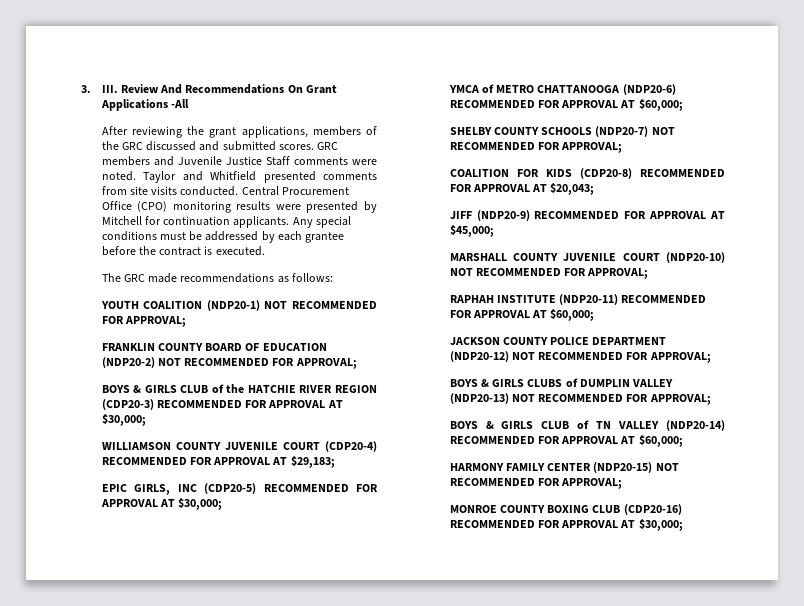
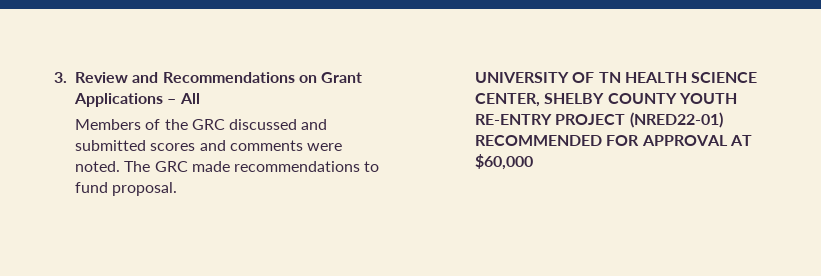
- 3. III. Review And Recommendations On Grant Applications -All
- After reviewing the grant applications, members of the GRC discussed and submitted scores. GRC members and Juvenile Justice Staff comments were noted. Taylor and Whitfield presented comments from site visits conducted. Central Procurement Office (CPO) monitoring results were presented by Mitchell for continuation applicants. Any special conditions must be addressed by each grantee before the contract is executed.
- The GRC made recommendations as follows:
- YOUTH COALITION (NDP20-1) NOT RECOMMENDED FOR APPROVAL;
- FRANKLIN COUNTY BOARD OF EDUCATION (NDP20-2) NOT RECOMMENDED FOR APPROVAL;
- BOYS & GIRLS CLUB of the HATCHIE RIVER REGION (CDP20-3) RECOMMENDED FOR APPROVAL AT $30,000;
- WILLIAMSON COUNTY JUVENILE COURT (CDP20-4) RECOMMENDED FOR APPROVAL AT $29,183;
- EPIC GIRLS, INC (CDP20-5) RECOMMENDED FOR APPROVAL AT $30,000;
- YMCA of METRO CHATTANOOGA (NDP20-6) RECOMMENDED FOR APPROVAL AT $60,000;
- SHELBY COUNTY SCHOOLS (NDP20-7) NOT RECOMMENDED FOR APPROVAL;
- COALITION FOR KIDS (CDP20-8) RECOMMENDED FOR APPROVAL AT $20,043;
- JIFF (NDP20-9) RECOMMENDED FOR APPROVAL AT $45,000;
- MARSHALL COUNTY JUVENILE COURT (NDP20-10) NOT RECOMMENDED FOR APPROVAL;
- RAPHAH INSTITUTE (NDP20-11) RECOMMENDED FOR APPROVAL AT $60,000;
- JACKSON COUNTY POLICE DEPARTMENT (NDP20-12) NOT RECOMMENDED FOR APPROVAL;
- BOYS & GIRLS CLUBS of DUMPLIN VALLEY (NDP20-13) NOT RECOMMENDED FOR APPROVAL;
- BOYS & GIRLS CLUB of TN VALLEY (NDP20-14) RECOMMENDED FOR APPROVAL AT $60,000;
- HARMONY FAMILY CENTER (NDP20-15) NOT RECOMMENDED FOR APPROVAL;
- MONROE COUNTY BOXING CLUB (CDP20-16) RECOMMENDED FOR APPROVAL AT $30,000;
+ 3. Review and Recommendations on Grant Applications – All
+ Members of the GRC discussed and submitted scores and comments were noted. The GRC made recommendations to fund proposal.
+ UNIVERSITY OF TN HEALTH SCIENCE CENTER, SHELBY COUNTY YOUTH RE-ENTRY PROJECT (NRED22-01) RECOMMENDED FOR APPROVAL AT $60,000

